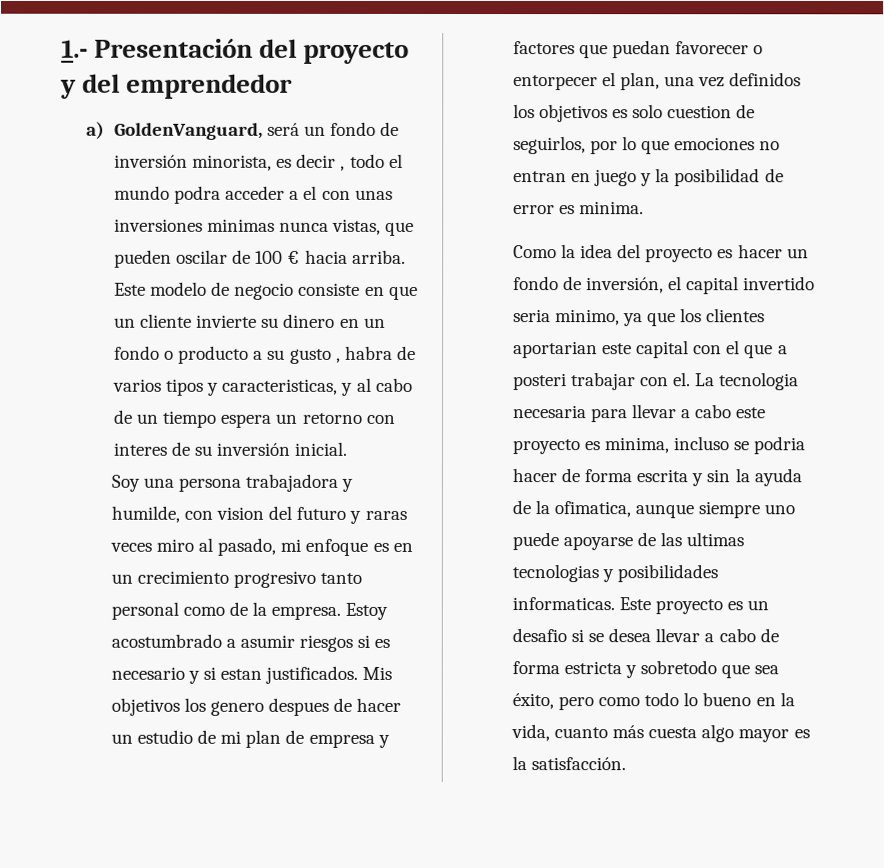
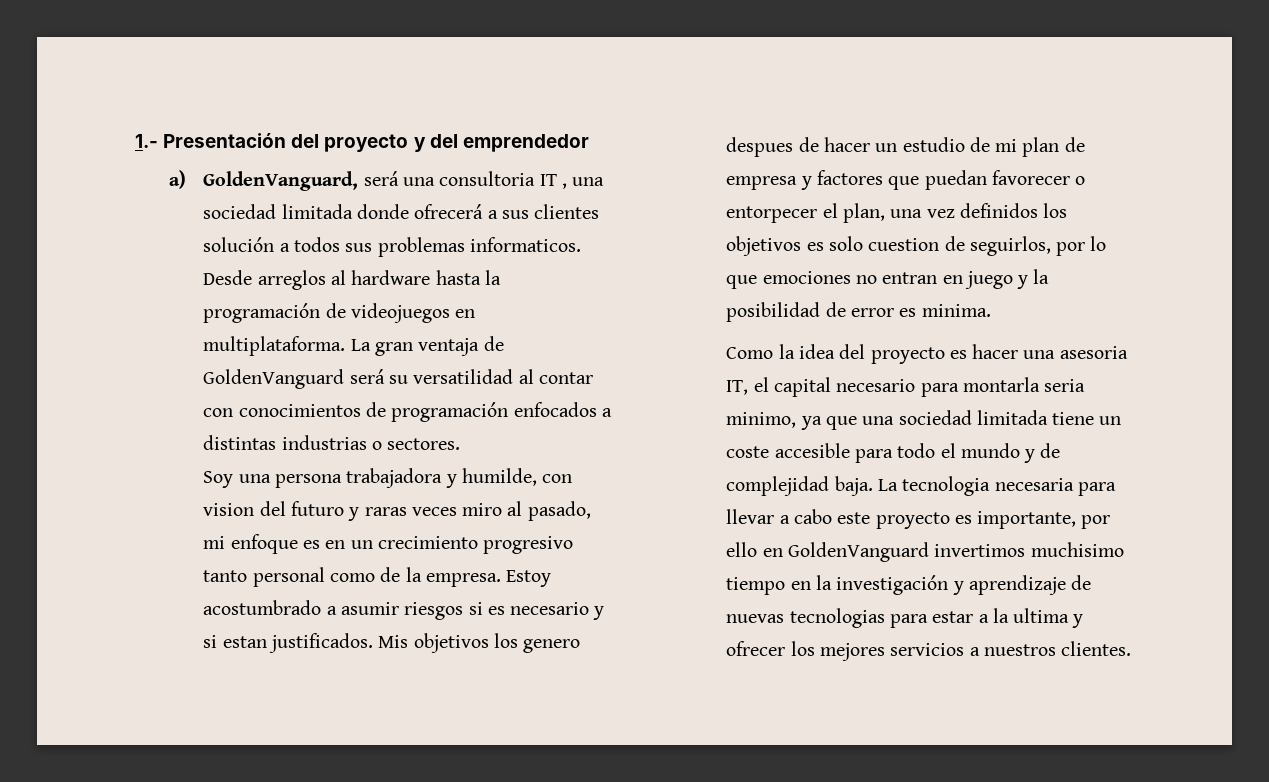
- a) GoldenVanguard, será un fondo de inversión minorista, es decir , todo el mundo podra acceder a el con unas inversiones minimas nunca vistas, que pueden oscilar de 100 € hacia arriba. Este modelo de negocio consiste en que un cliente invierte su dinero en un fondo o producto a su gusto , habra de varios tipos y caracteristicas, y al cabo de un tiempo espera un retorno con interes de su inversión inicial.
+ a) GoldenVanguard, será una consultoria IT , una sociedad limitada donde ofrecerá a sus clientes solución a todos sus problemas informaticos. Desde arreglos al hardware hasta la programación de videojuegos en multiplataforma. La gran ventaja de GoldenVanguard será su versatilidad al contar con conocimientos de programación enfocados a distintas industrias o sectores.
- Como la idea del proyecto es hacer un fondo de inversión, el capital invertido seria minimo, ya que los clientes aportarian este capital con el que a posteri trabajar con el.
+ Como la idea del proyecto es hacer una asesoria IT, el capital necesario para montarla seria minimo, ya que una sociedad limitada tiene un coste accesible para todo el mundo y de complejidad baja.
- La tecnologia necesaria para llevar a cabo este proyecto es minima, incluso se podria hacer de forma escrita y sin la ayuda de la ofimatica, aunque siempre uno puede apoyarse de las ultimas tecnologias y posibilidades informaticas. Este proyecto es un desafio si se desea llevar a cabo de forma estricta y sobretodo que sea éxito, pero como todo lo bueno en la vida, cuanto más cuesta algo mayor es la satisfacción.
+ La tecnologia necesaria para llevar a cabo este proyecto es importante, por ello en GoldenVanguard invertimos muchisimo tiempo en la investigación y aprendizaje de nuevas tecnologias para estar a la ultima y ofrecer los mejores servicios a nuestros clientes.

